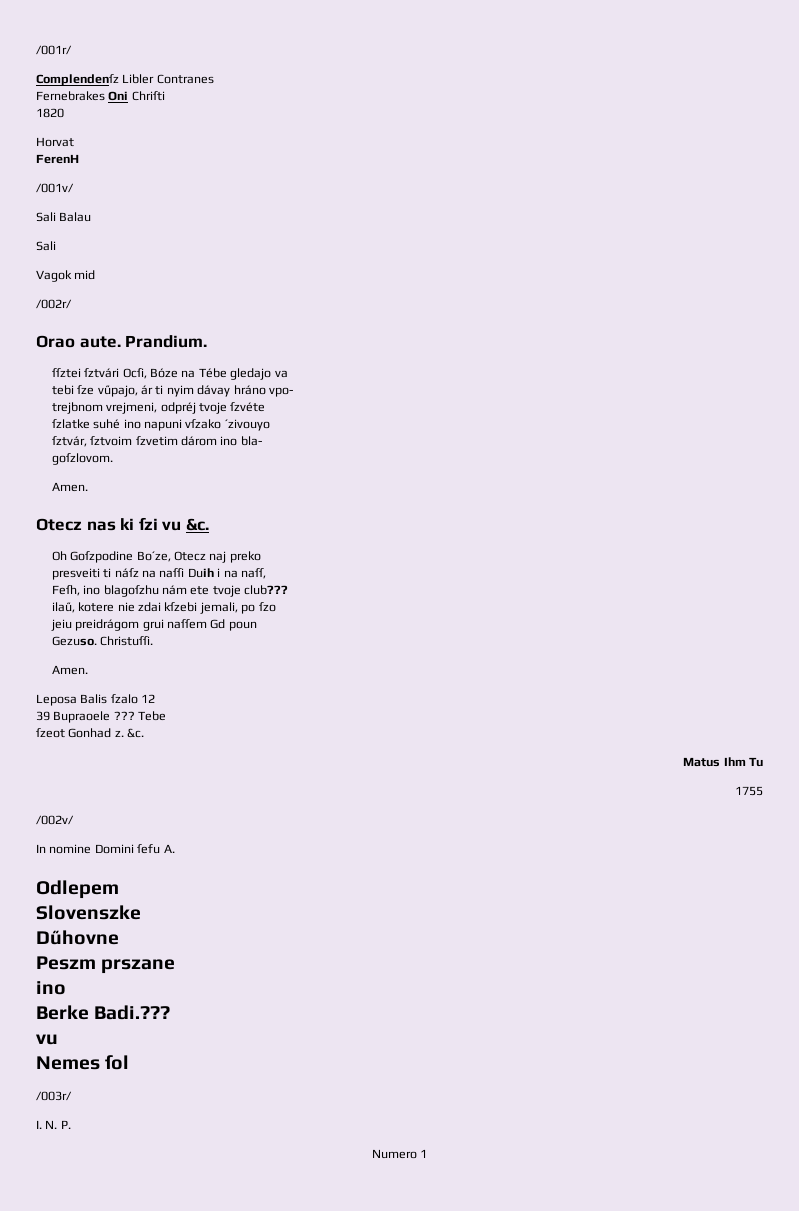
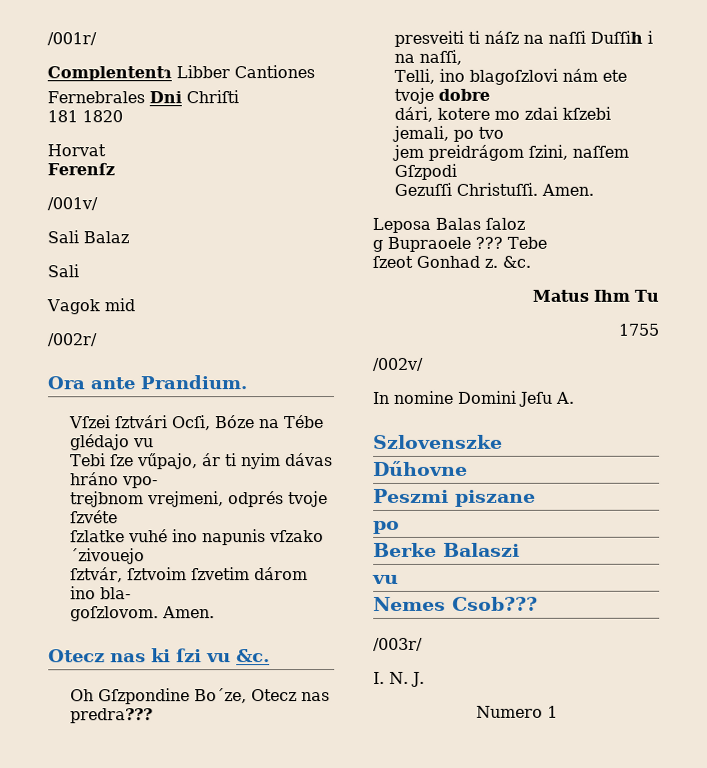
- Complendenſz Libler Contranes
- Fernebrakes Oni Chriſti
+ Complententɿ Libber Cantiones
+ Fernebrales Dni Chriſti
- 1820
+ 181 1820
- FerenH
+ Ferenſz
- Sali Balau
+ Sali Balaz
- Orao aute. Prandium.
+ Ora ante Prandium.
- ſſztei ſztvári Ocſi, Bóze na Tébe gledajo va
- tebi ſze vűpajo, ár ti nyim dávay hráno vpo-
+ Vſzei ſztvári Ocſi, Bóze na Tébe glédajo vu
+ Tebi ſze vűpajo, ár ti nyim dávas hráno vpo-
- trejbnom vrejmeni, odpréj tvoje ſzvéte
+ trejbnom vrejmeni, odprés tvoje ſzvéte
- ſzlatke suhé ino napuni vſzako ´zivouyo
+ ſzlatke vuhé ino napunis vſzako ´zivouejo
- goſzlovom.
- Amen.
+ goſzlovom. Amen.
- Oh Goſzpodine Bo´ze, Otecz naj preko
+ Oh Gſzpondine Bo´ze, Otecz nas predra???
- presveiti ti náſz na naſſi Duih i na naſſ,
- Feſh, ino blagoſzhu nám ete tvoje club???
- ilaű, kotere nie zdai kſzebi jemali, po ſzo
- jeiu preidrágom grui naſſem Gd poun
- Gezuso. Christuſſi.
- Amen.
+ presveiti ti náſz na naſſi Duſſih i na naſſi,
+ Telli, ino blagoſzlovi nám ete tvoje dobre
+ dári, kotere mo zdai kſzebi jemali, po tvo
+ jem preidrágom ſzini, naſſem Gſzpodi
+ Gezuſſi Christuſſi. Amen.
- Leposa Balis ſzalo 12
- 39 Bupraoele ???
+ Leposa Balas ſaloz
+ g Bupraoele ???
- In nomine Domini ſefu A.
+ In nomine Domini Jeſu A.
- Odlepem
- Slovenszke
+ Szlovenszke
- Peszm prszane
- ino
+ Peszmi piszane
+ po
- Berke Badi.???
+ Berke Balaszi
- Nemes ſol
+ Nemes Csob???
- I. N. P.
+ I. N. J.

